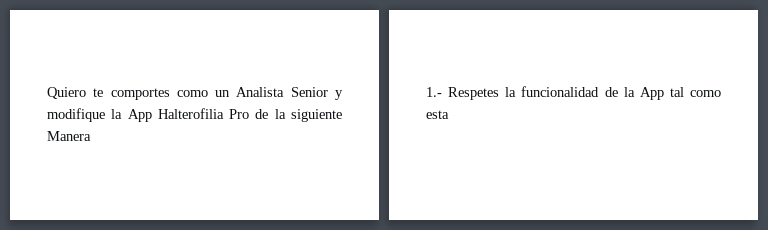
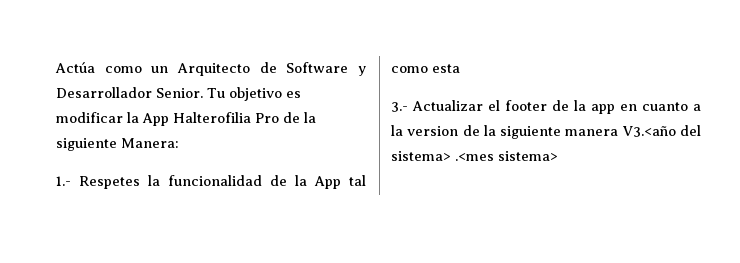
- Quiero te comportes como un Analista Senior y modifique la App Halterofilia Pro de la siguiente Manera
+ Actúa como un Arquitecto de Software y Desarrollador Senior. Tu objetivo es modificar la App Halterofilia Pro de la siguiente Manera:
+ 3.- Actualizar el footer de la app en cuanto a la version de la siguiente manera V3.<año del sistema> .<mes sistema>

